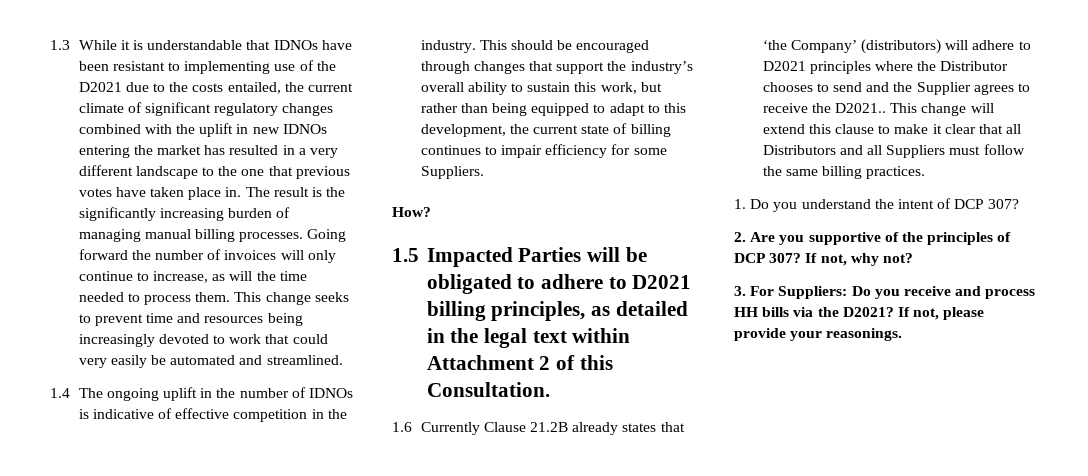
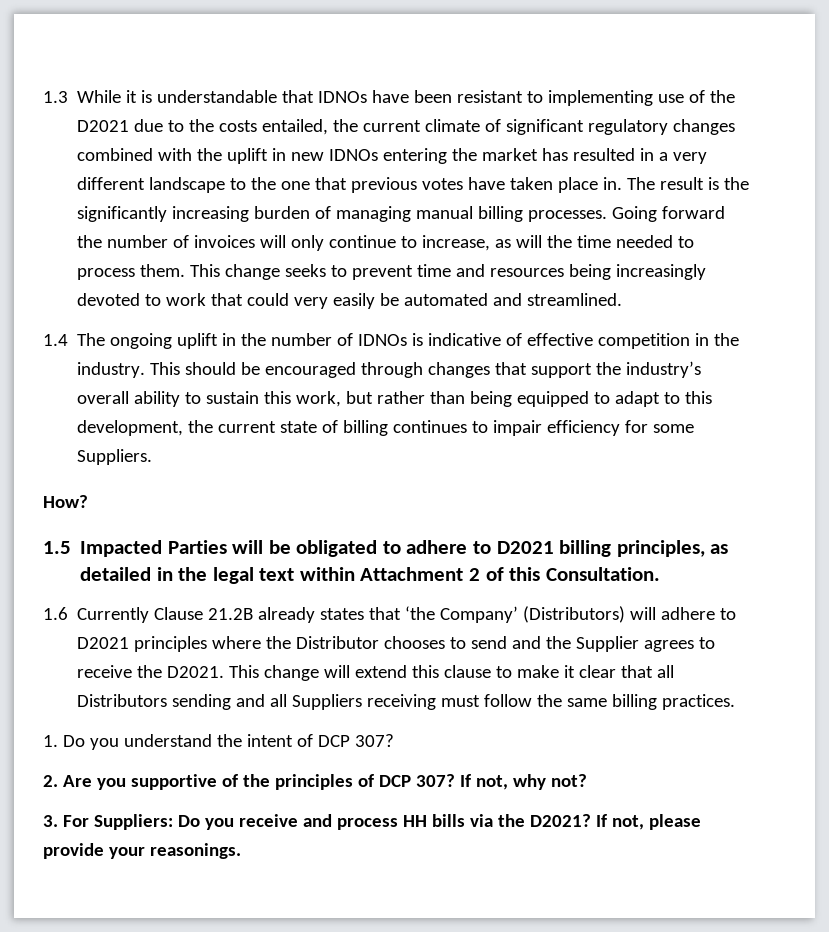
- 1.6 Currently Clause 21.2B already states that ‘the Company’ (distributors) will adhere to D2021 principles where the Distributor chooses to send and the Supplier agrees to receive the D2021..
+ 1.6 Currently Clause 21.2B already states that ‘the Company’ (Distributors) will adhere to D2021 principles where the Distributor chooses to send and the Supplier agrees to receive the D2021.
- This change will extend this clause to make it clear that all Distributors and all Suppliers must follow the same billing practices.
+ This change will extend this clause to make it clear that all Distributors sending and all Suppliers receiving must follow the same billing practices.

